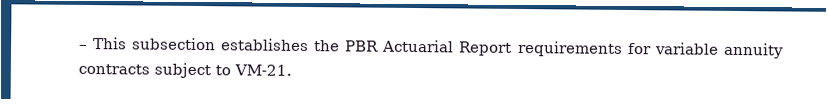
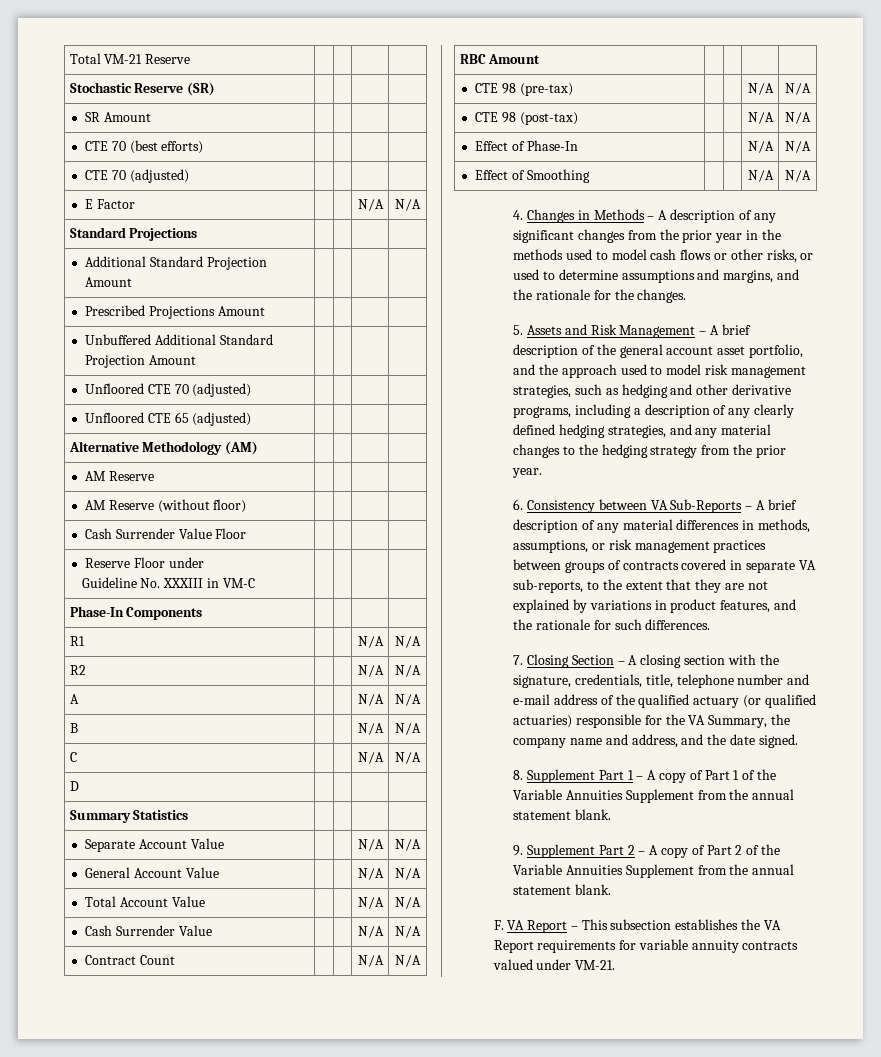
- – This subsection establishes the PBR Actuarial Report requirements for variable annuity contracts subject to VM-21.
+ Total VM-21 Reserve | | | |
+ Stochastic Reserve (SR) | | | |
+ SR Amount | | | |
+ CTE 70 (best efforts) | | | |
+ CTE 70 (adjusted) | | | |
+ E Factor | | | N/A | N/A
+ Standard Projections | | | |
+ Additional Standard Projection Amount | | | |
+ Prescribed Projections Amount | | | |
+ Unbuffered Additional Standard Projection Amount | | | |
+ Unfloored CTE 70 (adjusted) | | | |
+ Unfloored CTE 65 (adjusted) | | | |
+ Alternative Methodology (AM) | | | |
+ AM Reserve | | | |
+ AM Reserve (without floor) | | | |
+ Cash Surrender Value Floor | | | |
+ Reserve Floor under
+ Guideline No. XXXIII in VM-C | | | |
+ Phase-In Components | | | |
+ R1 | | | N/A | N/A
+ R2 | | | N/A | N/A
+ A | | | N/A | N/A
+ B | | | N/A | N/A
+ C | | | N/A | N/A
+ D | | | |
+ Summary Statistics | | | |
+ Separate Account Value | | | N/A | N/A
+ General Account Value | | | N/A | N/A
+ Total Account Value | | | N/A | N/A
+ Cash Surrender Value | | | N/A | N/A
+ Contract Count | | | N/A | N/A
+ RBC Amount | | | |
+ CTE 98 (pre-tax) | | | N/A | N/A
+ CTE 98 (post-tax) | | | N/A | N/A
+ Effect of Phase-In | | | N/A | N/A
+ Effect of Smoothing | | | N/A | N/A
+ 4. Changes in Methods – A description of any significant changes from the prior year in the methods used to model cash flows or other risks, or used to determine assumptions and margins, and the rationale for the changes.
+ 5. Assets and Risk Management – A brief description of the general account asset portfolio, and the approach used to model risk management strategies, such as hedging and other derivative programs, including a description of any clearly defined hedging strategies, and any material changes to the hedging strategy from the prior year.
+ 6. Consistency between VA Sub-Reports – A brief description of any material differences in methods, assumptions, or risk management practices between groups of contracts covered in separate VA sub-reports, to the extent that they are not explained by variations in product features, and the rationale for such differences.
+ 7. Closing Section – A closing section with the signature, credentials, title, telephone number and e-mail address of the qualified actuary (or qualified actuaries) responsible for the VA Summary, the company name and address, and the date signed.
+ 8. Supplement Part 1 – A copy of Part 1 of the Variable Annuities Supplement from the annual statement blank.
+ 9. Supplement Part 2 – A copy of Part 2 of the Variable Annuities Supplement from the annual statement blank.
+ F. VA Report – This subsection establishes the VA Report requirements for variable annuity contracts valued under VM-21.

